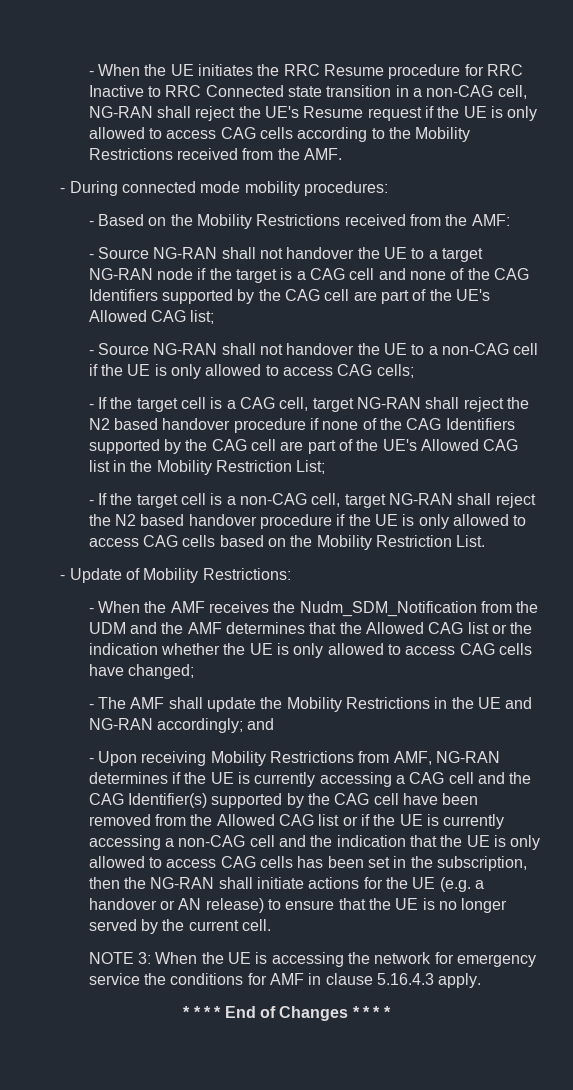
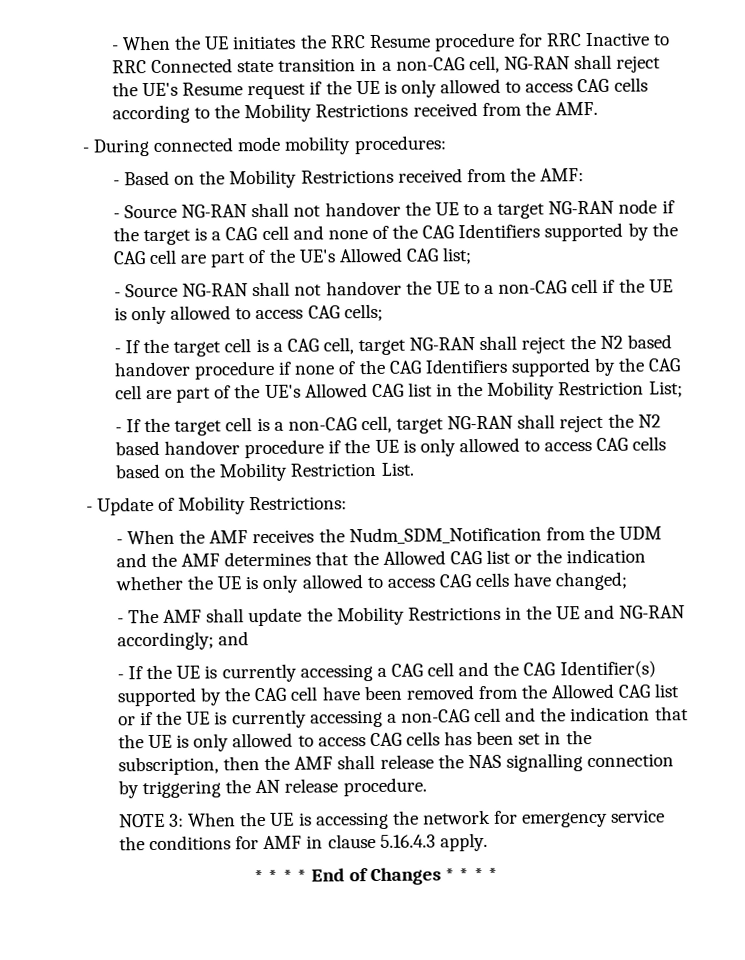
- - Upon receiving Mobility Restrictions from AMF, NG-RAN determines if the UE is currently accessing a CAG cell and the CAG Identifier(s) supported by the CAG cell have been removed from the Allowed CAG list or if the UE is currently accessing a non-CAG cell and the indication that the UE is only allowed to access CAG cells has been set in the subscription, then the NG-RAN shall initiate actions for the UE (e.g. a handover or AN release) to ensure that the UE is no longer served by the current cell.
+ - If the UE is currently accessing a CAG cell and the CAG Identifier(s) supported by the CAG cell have been removed from the Allowed CAG list or if the UE is currently accessing a non-CAG cell and the indication that the UE is only allowed to access CAG cells has been set in the subscription, then the AMF shall release the NAS signalling connection by triggering the AN release procedure.

